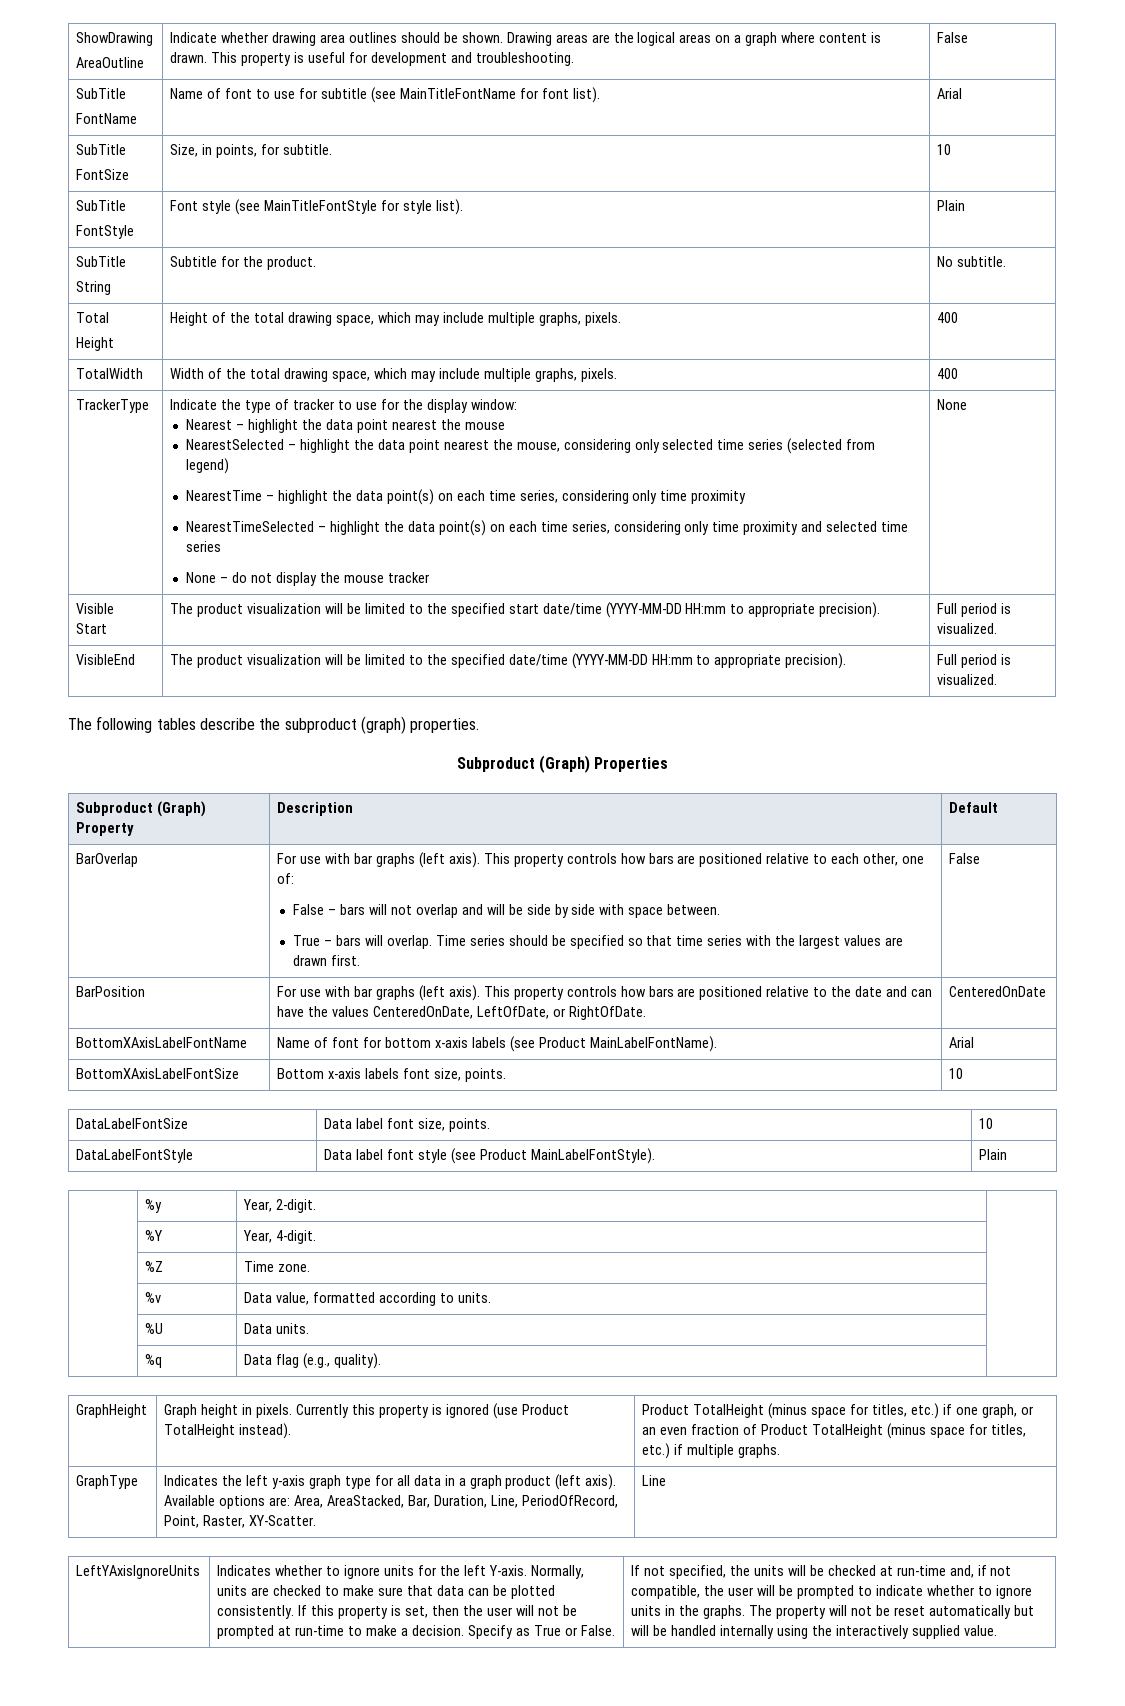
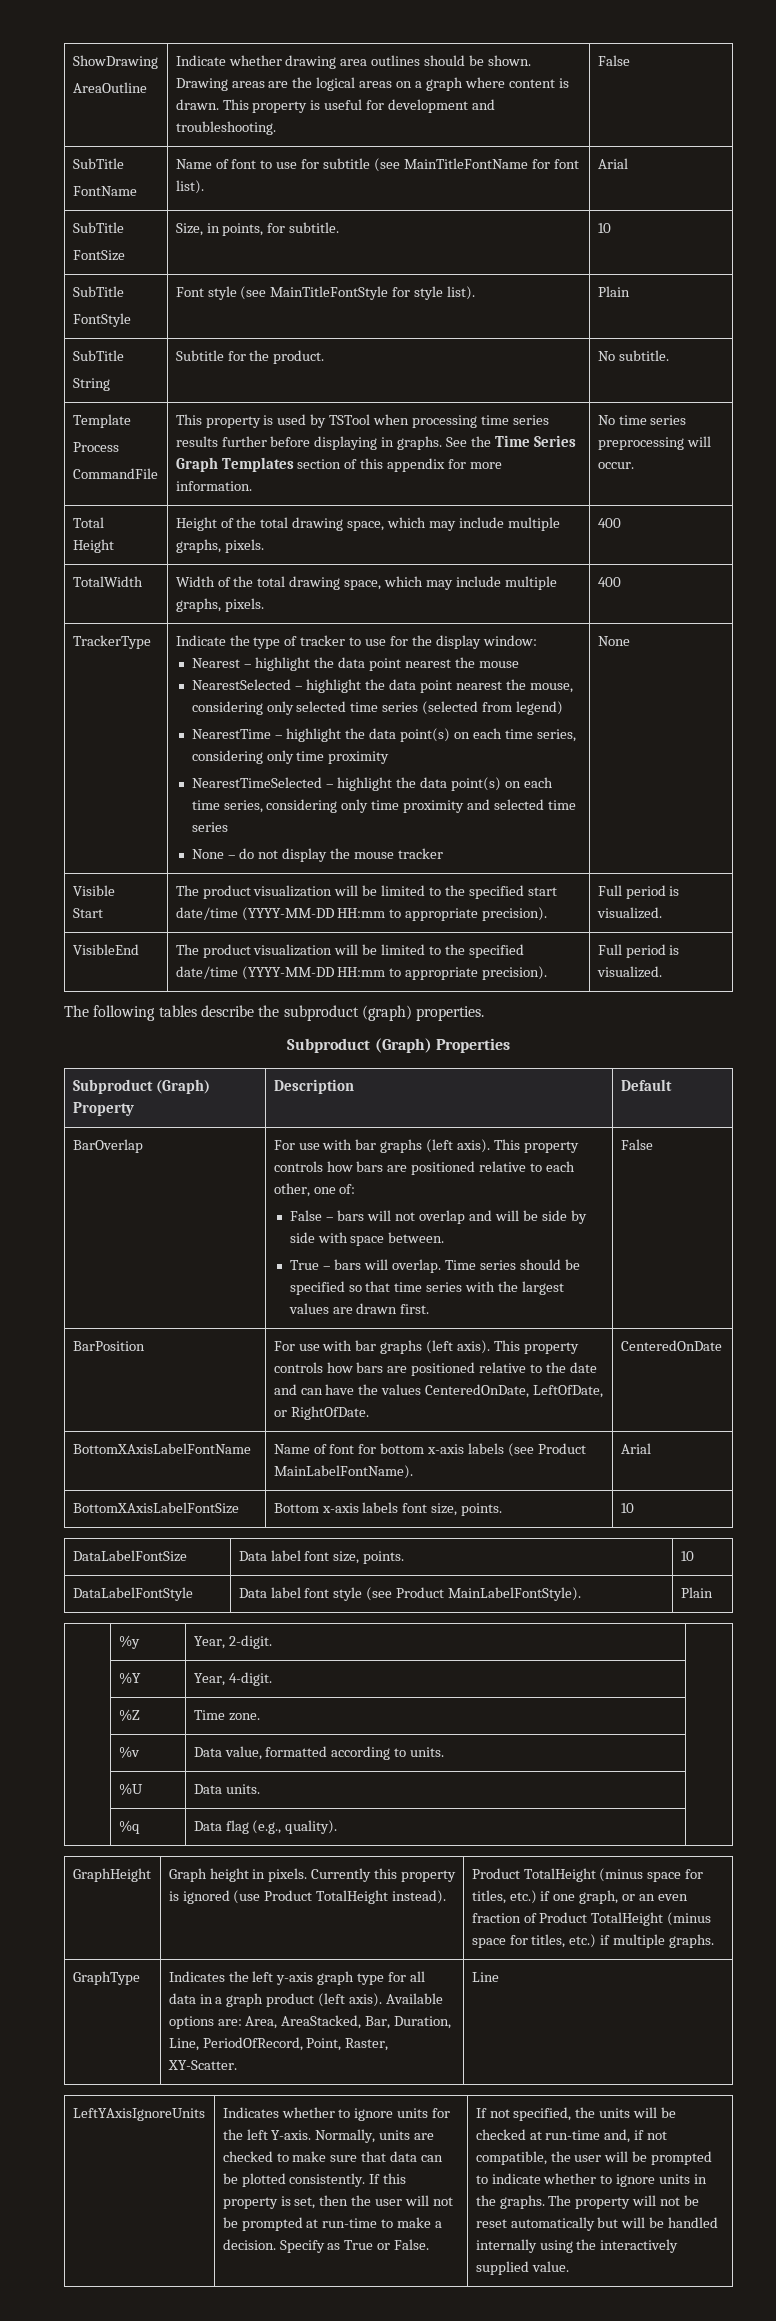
+ Template
+ Process
+ CommandFile | This property is used by TSTool when processing time series results further before displaying in graphs. See the Time Series Graph Templates section of this appendix for more information. | No time series preprocessing will occur.

